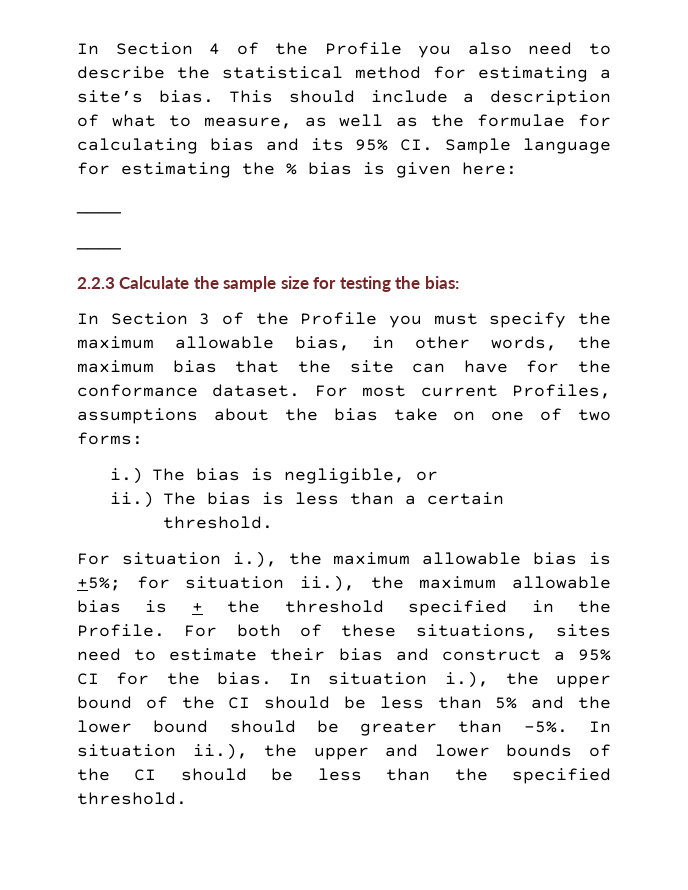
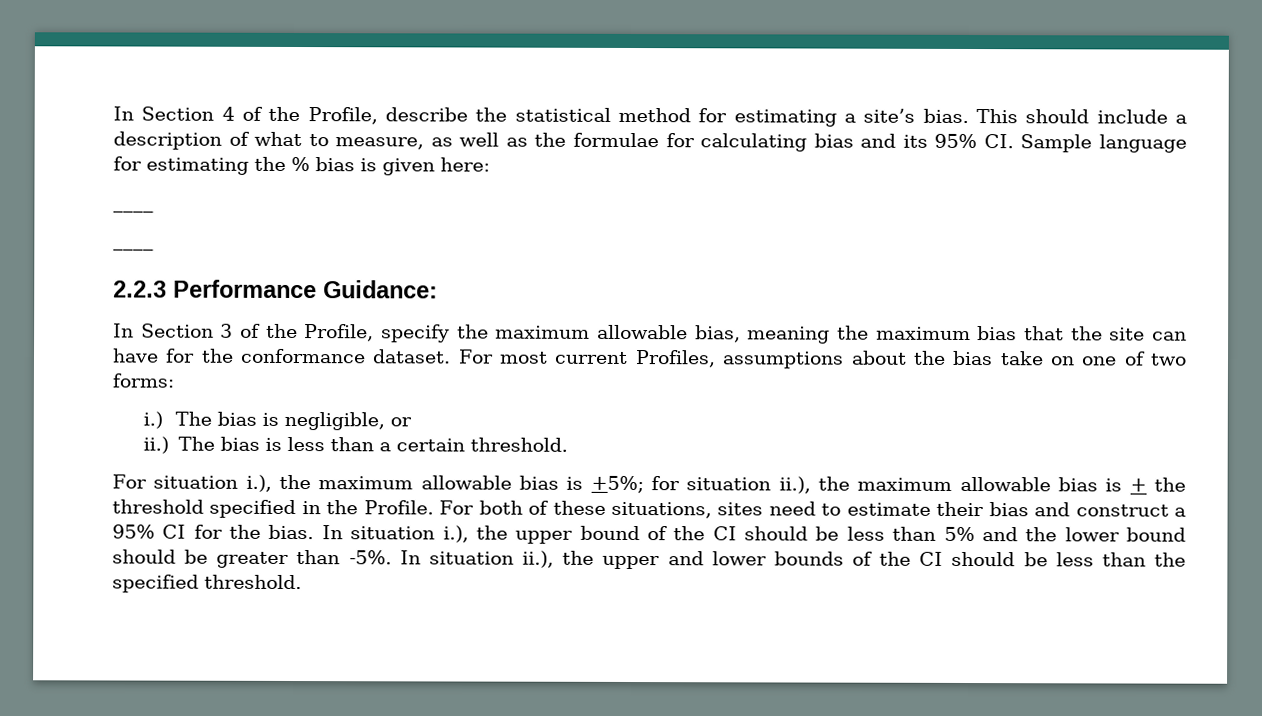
- In Section 4 of the Profile you also need to describe the statistical method for estimating a site’s bias.
+ In Section 4 of the Profile, describe the statistical method for estimating a site’s bias.
- 2.2.3 Calculate the sample size for testing the bias:
+ 2.2.3 Performance Guidance:
- In Section 3 of the Profile you must specify the maximum allowable bias, in other words, the maximum bias that the site can have for the conformance dataset.
+ In Section 3 of the Profile, specify the maximum allowable bias, meaning the maximum bias that the site can have for the conformance dataset.

